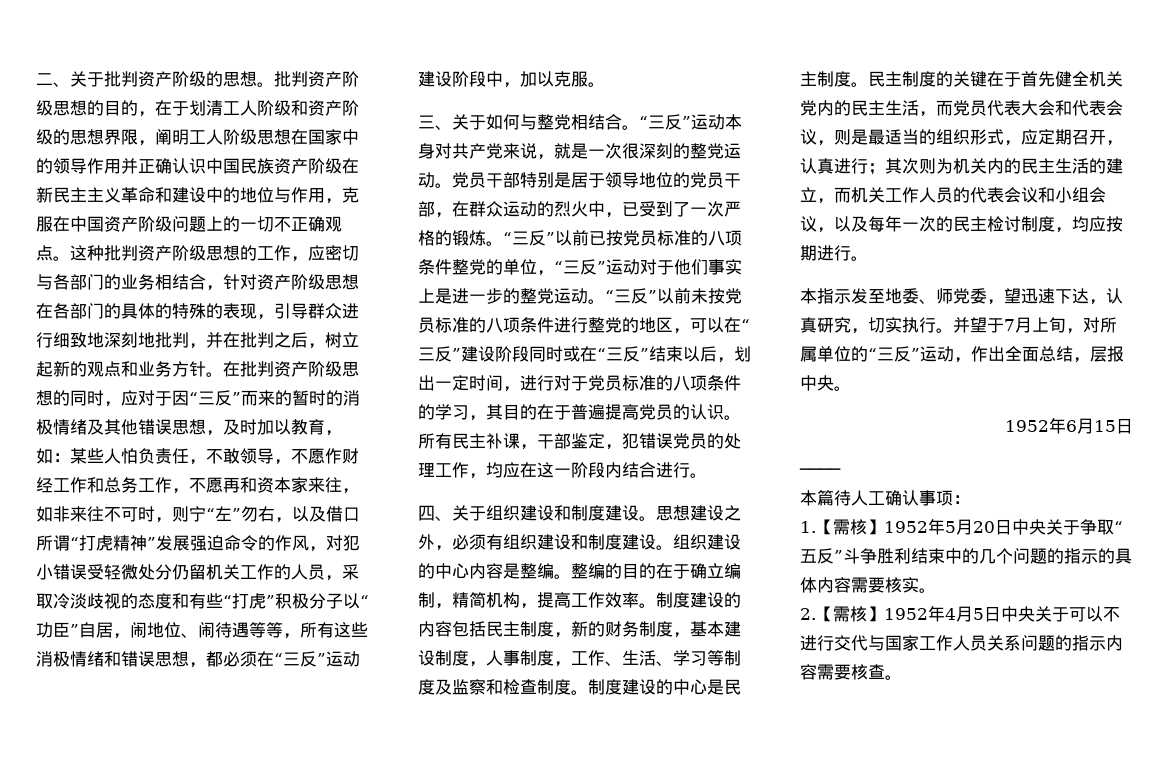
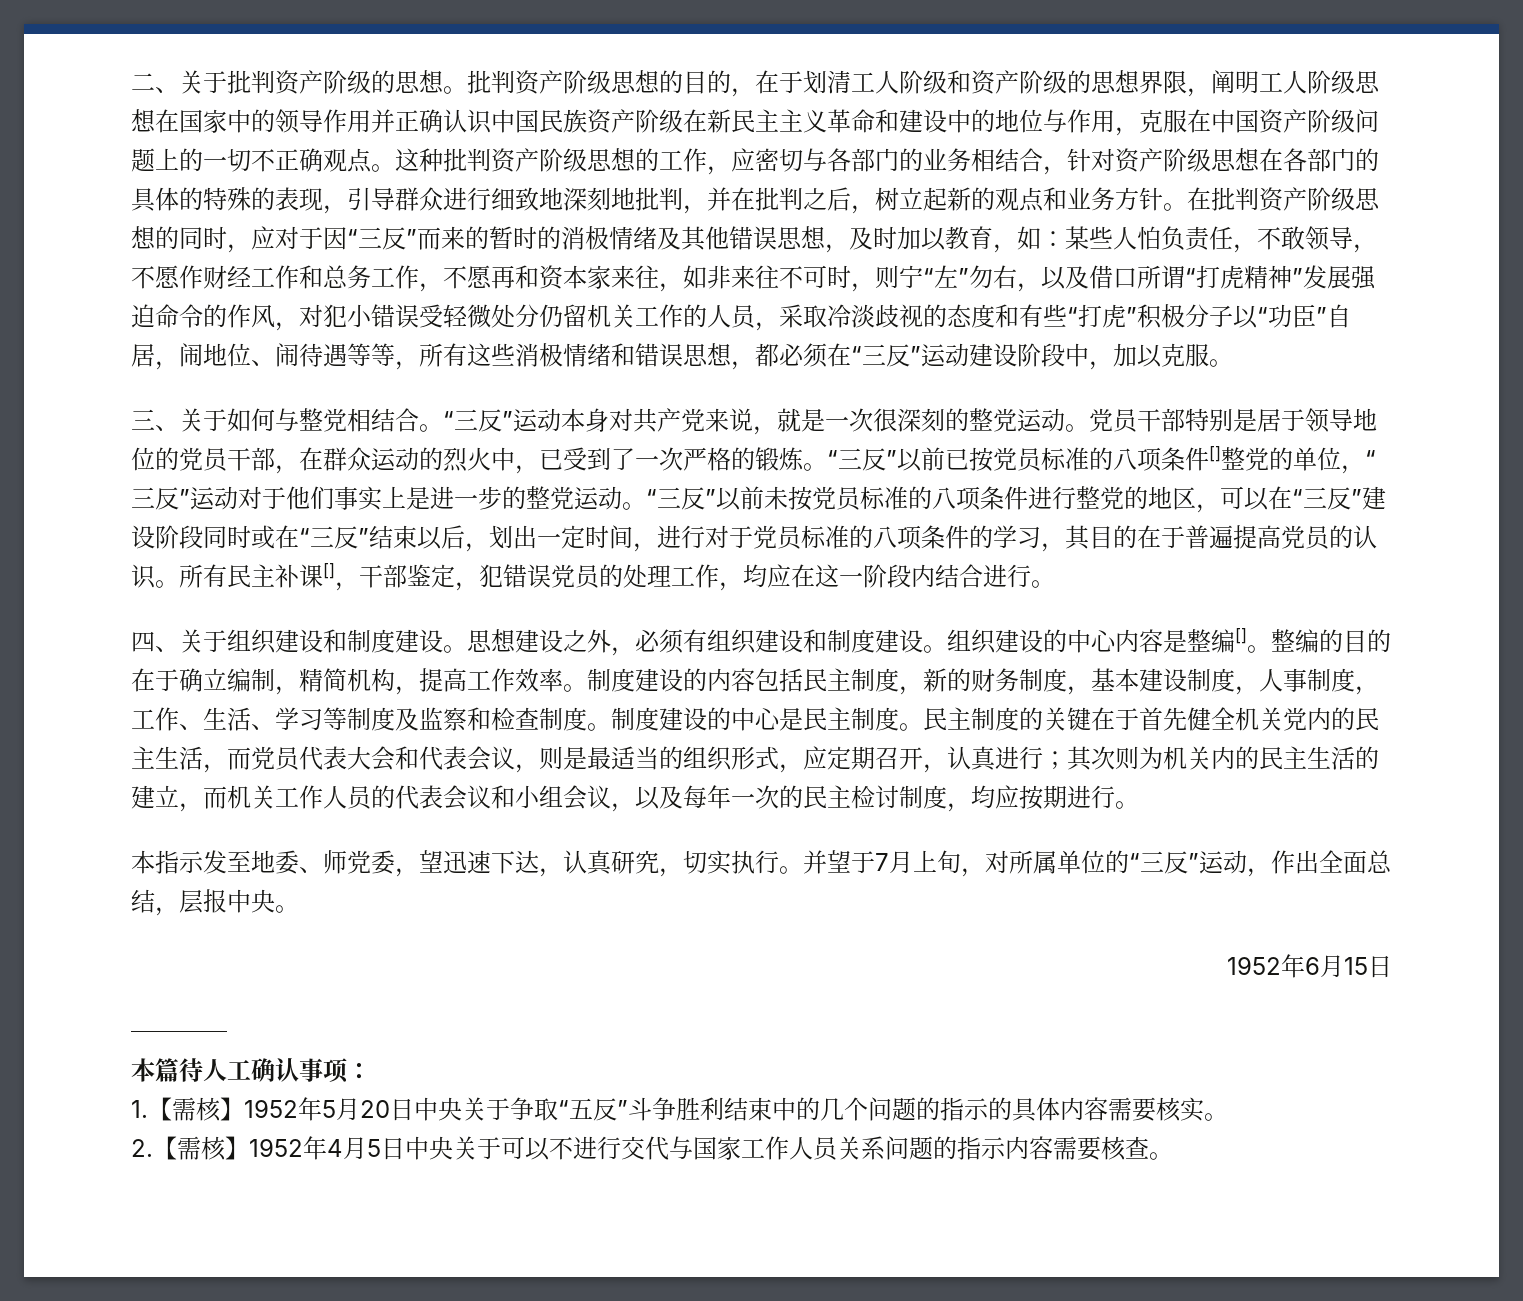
- “三反”以前已按党员标准的八项条件整党的单位，“三反”运动对于他们事实上是进一步的整党运动。
+ “三反”以前已按党员标准的八项条件[]整党的单位，“三反”运动对于他们事实上是进一步的整党运动。
- 所有民主补课，干部鉴定，犯错误党员的处理工作，均应在这一阶段内结合进行。
+ 所有民主补课[]，干部鉴定，犯错误党员的处理工作，均应在这一阶段内结合进行。
- 组织建设的中心内容是整编。
+ 组织建设的中心内容是整编[]。

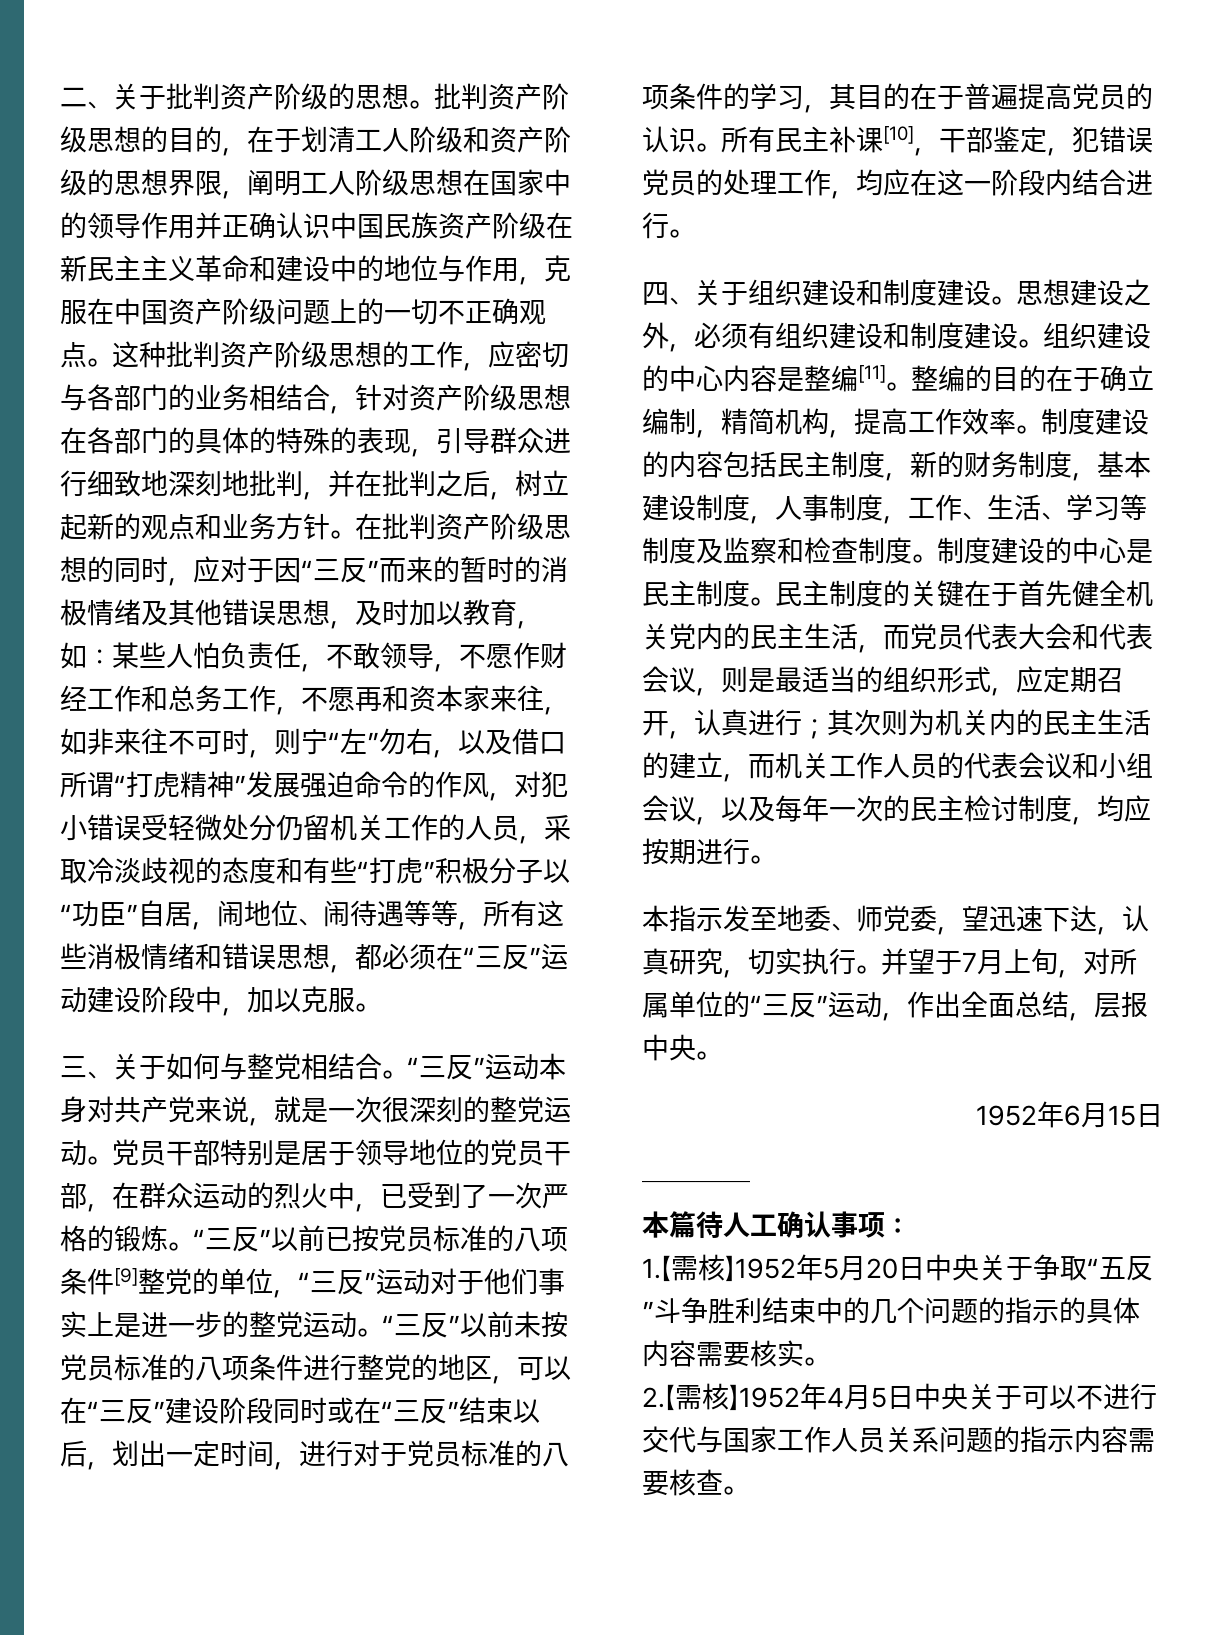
- “三反”以前已按党员标准的八项条件[]整党的单位，“三反”运动对于他们事实上是进一步的整党运动。
+ “三反”以前已按党员标准的八项条件[9]整党的单位，“三反”运动对于他们事实上是进一步的整党运动。
- 所有民主补课[]，干部鉴定，犯错误党员的处理工作，均应在这一阶段内结合进行。
+ 所有民主补课[10]，干部鉴定，犯错误党员的处理工作，均应在这一阶段内结合进行。
- 组织建设的中心内容是整编[]。
+ 组织建设的中心内容是整编[11]。

